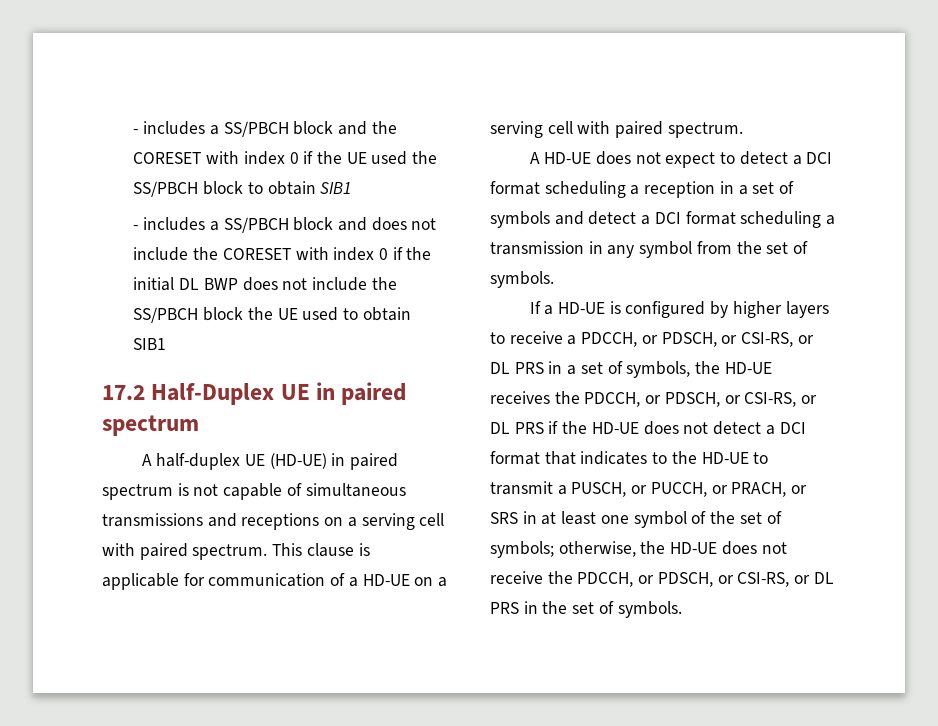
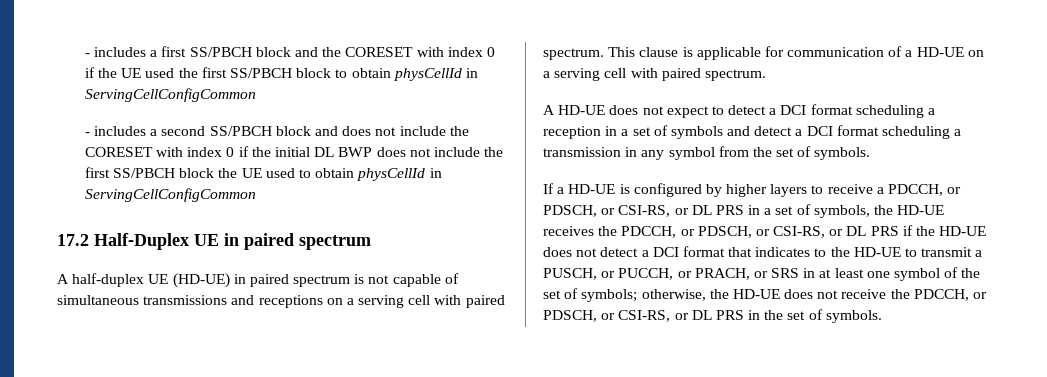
- - includes a SS/PBCH block and the CORESET with index 0 if the UE used the SS/PBCH block to obtain SIB1
- - includes a SS/PBCH block and does not include the CORESET with index 0 if the initial DL BWP does not include the SS/PBCH block the UE used to obtain SIB1
+ - includes a first SS/PBCH block and the CORESET with index 0 if the UE used the first SS/PBCH block to obtain physCellId in ServingCellConfigCommon
+ - includes a second SS/PBCH block and does not include the CORESET with index 0 if the initial DL BWP does not include the first SS/PBCH block the UE used to obtain physCellId in ServingCellConfigCommon

